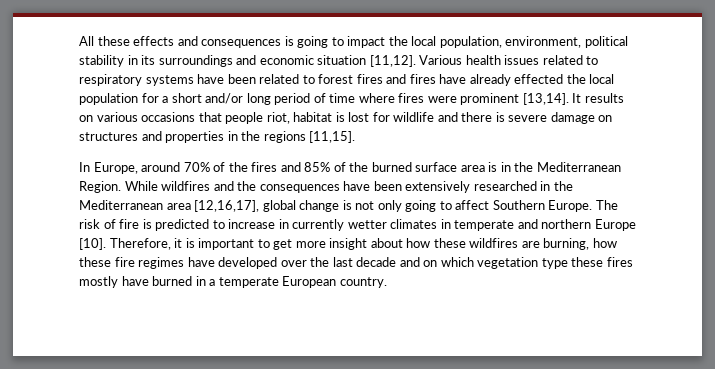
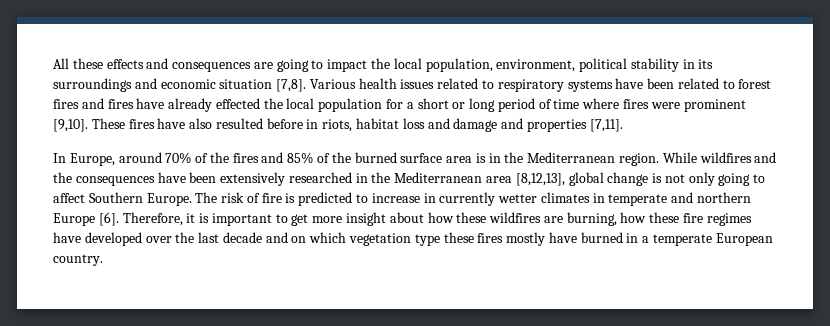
- All these effects and consequences is going to impact the local population, environment, political stability in its surroundings and economic situation [11,12].
+ All these effects and consequences are going to impact the local population, environment, political stability in its surroundings and economic situation [7,8].
- Various health issues related to respiratory systems have been related to forest fires and fires have already effected the local population for a short and/or long period of time where fires were prominent [13,14]. It results on various occasions that people riot, habitat is lost for wildlife and there is severe damage on structures and properties in the regions [11,15].
+ Various health issues related to respiratory systems have been related to forest fires and fires have already effected the local population for a short or long period of time where fires were prominent [9,10]. These fires have also resulted before in riots, habitat loss and damage and properties [7,11].
- In Europe, around 70% of the fires and 85% of the burned surface area is in the Mediterranean Region.
+ In Europe, around 70% of the fires and 85% of the burned surface area is in the Mediterranean region.
- While wildfires and the consequences have been extensively researched in the Mediterranean area [12,16,17], global change is not only going to affect Southern Europe.
+ While wildfires and the consequences have been extensively researched in the Mediterranean area [8,12,13], global change is not only going to affect Southern Europe.
- The risk of fire is predicted to increase in currently wetter climates in temperate and northern Europe [10].
+ The risk of fire is predicted to increase in currently wetter climates in temperate and northern Europe [6].

